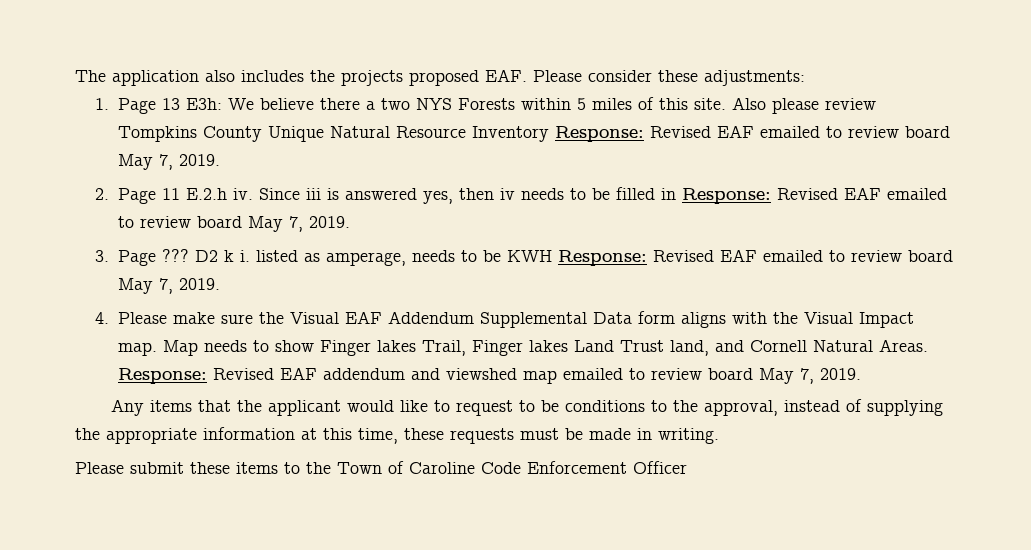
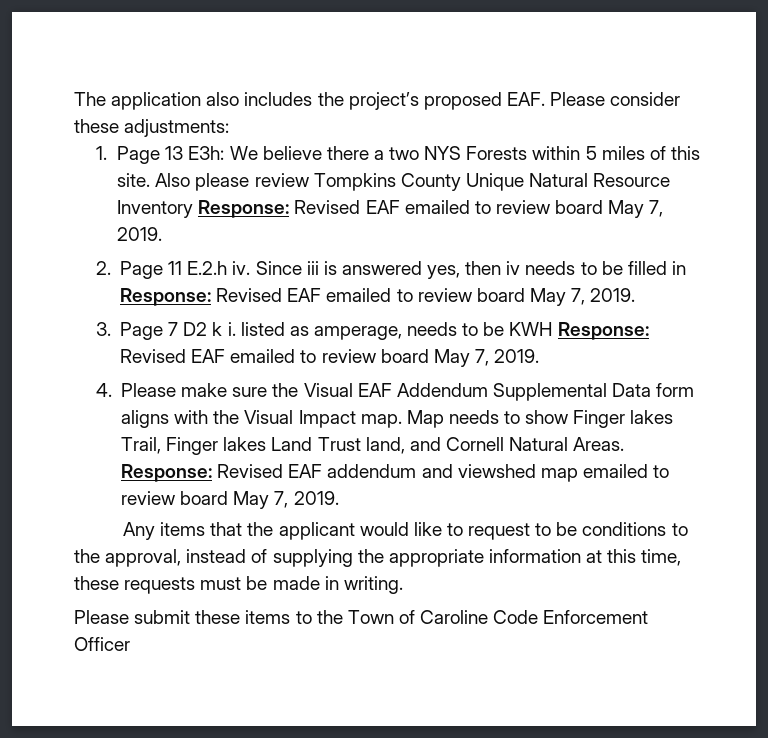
- The application also includes the projects proposed EAF. Please consider these adjustments:
+ The application also includes the project’s proposed EAF. Please consider these adjustments:
- 3. Page ??? D2 k i. listed as amperage, needs to be KWH Response: Revised EAF emailed to review board May 7, 2019.
+ 3. Page 7 D2 k i. listed as amperage, needs to be KWH Response: Revised EAF emailed to review board May 7, 2019.

